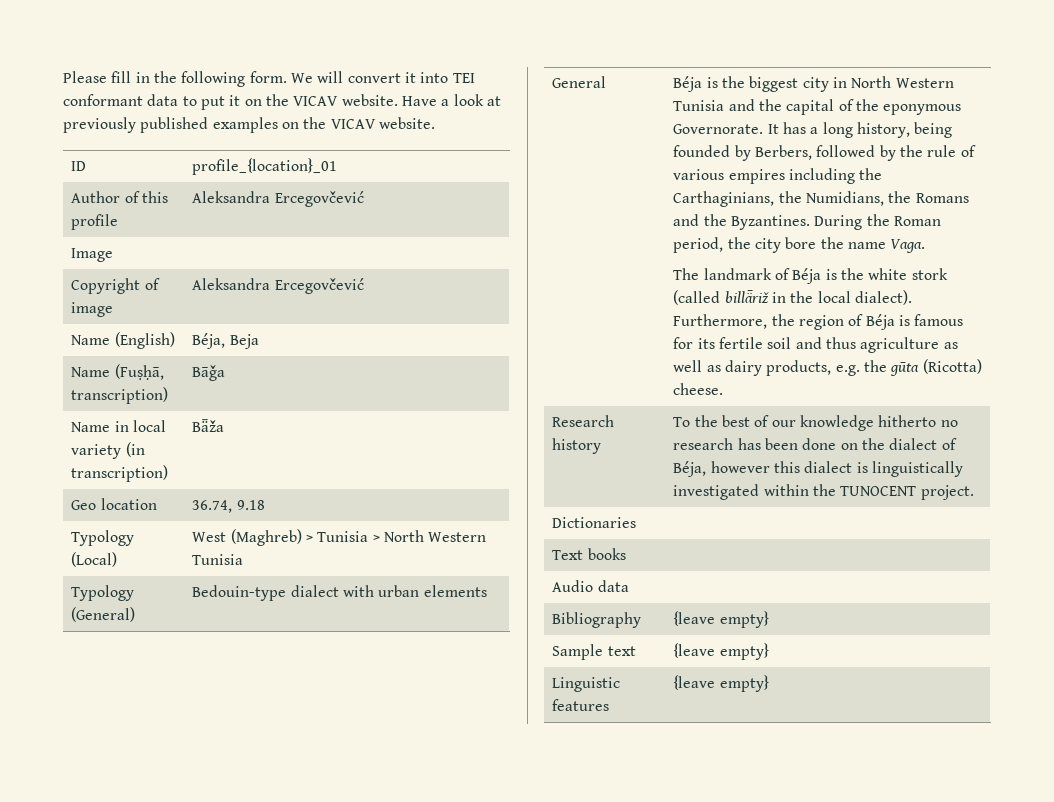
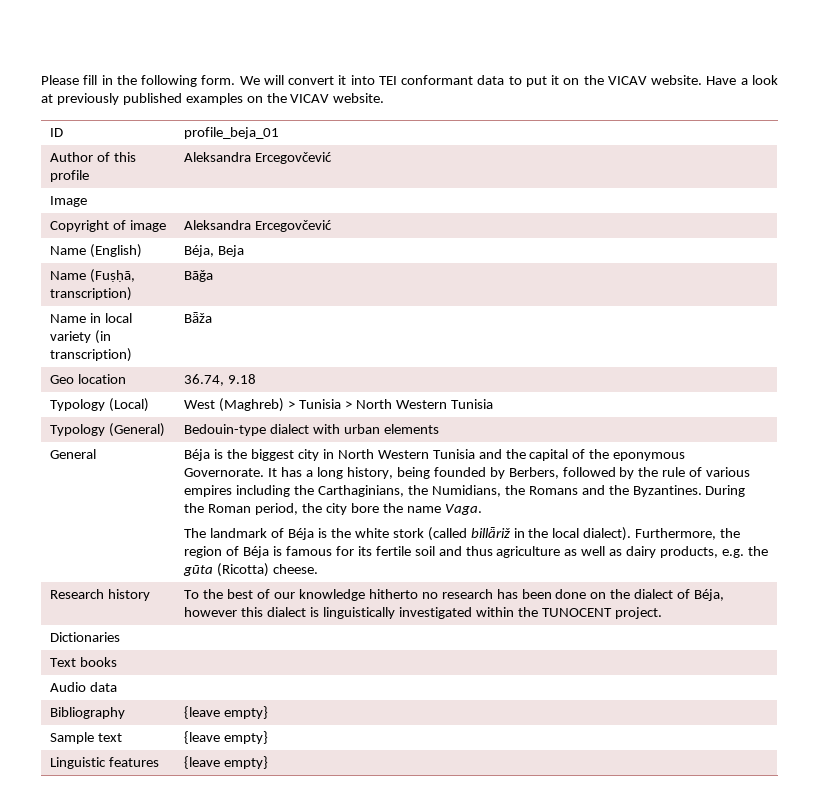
- ID | profile_{location}_01
+ ID | profile_beja_01

